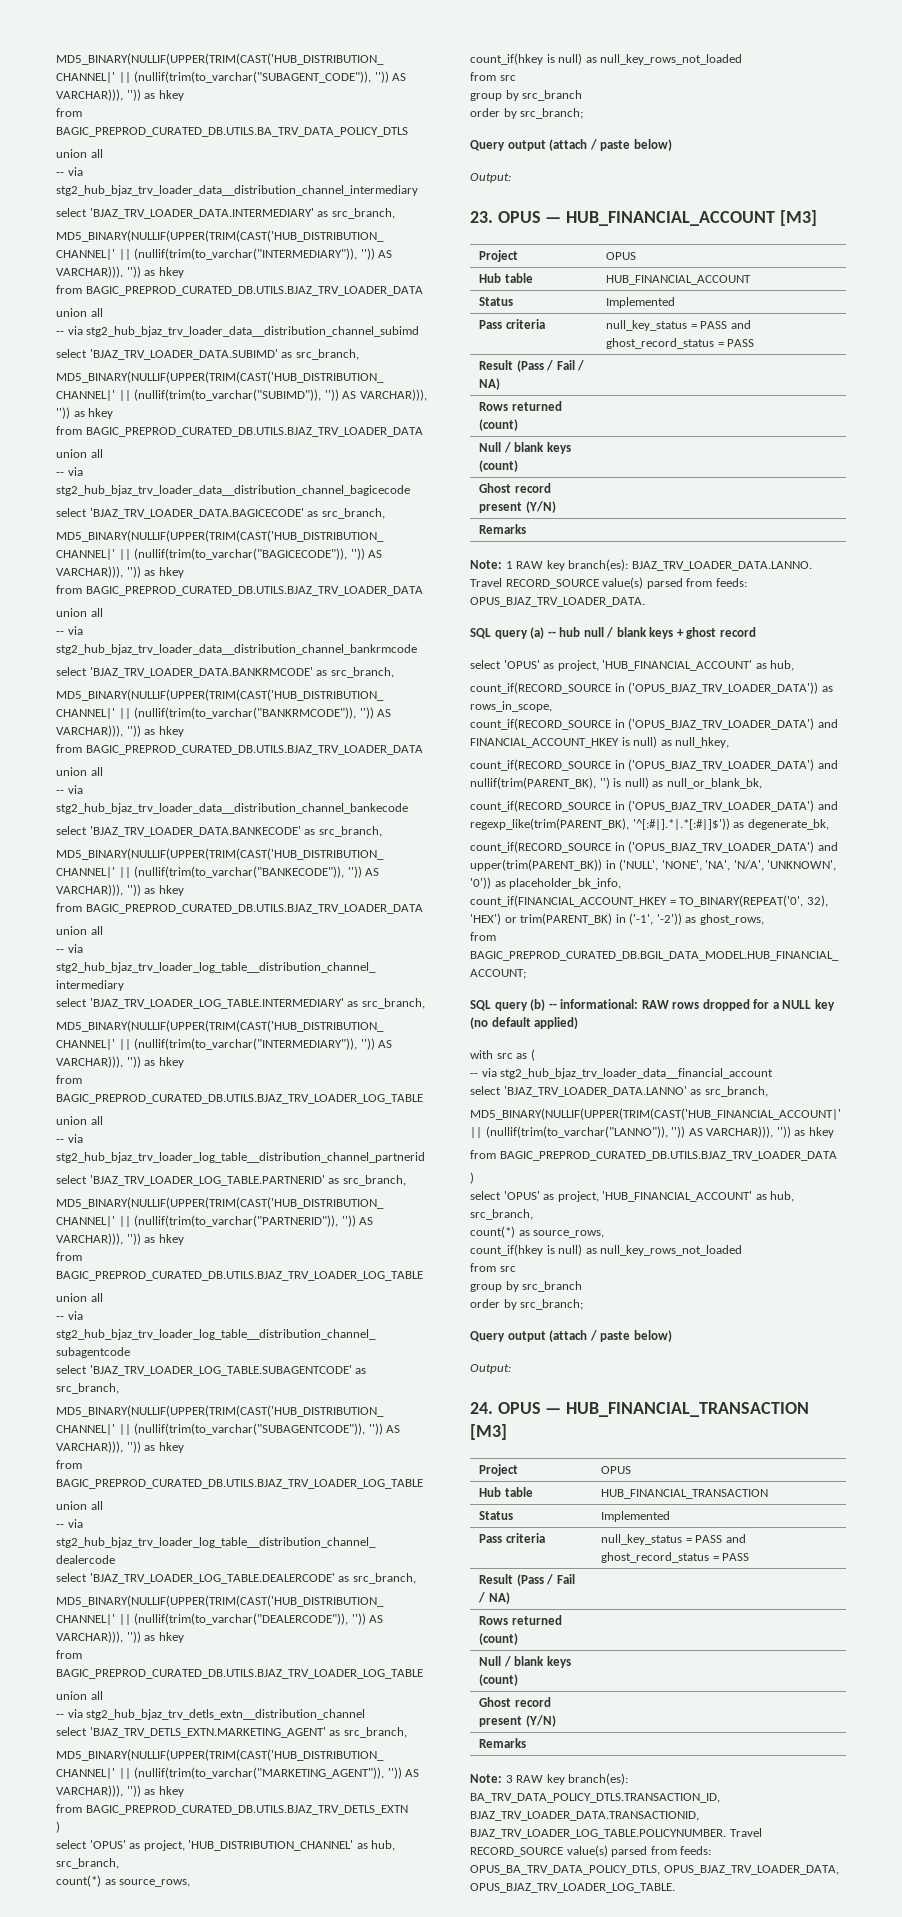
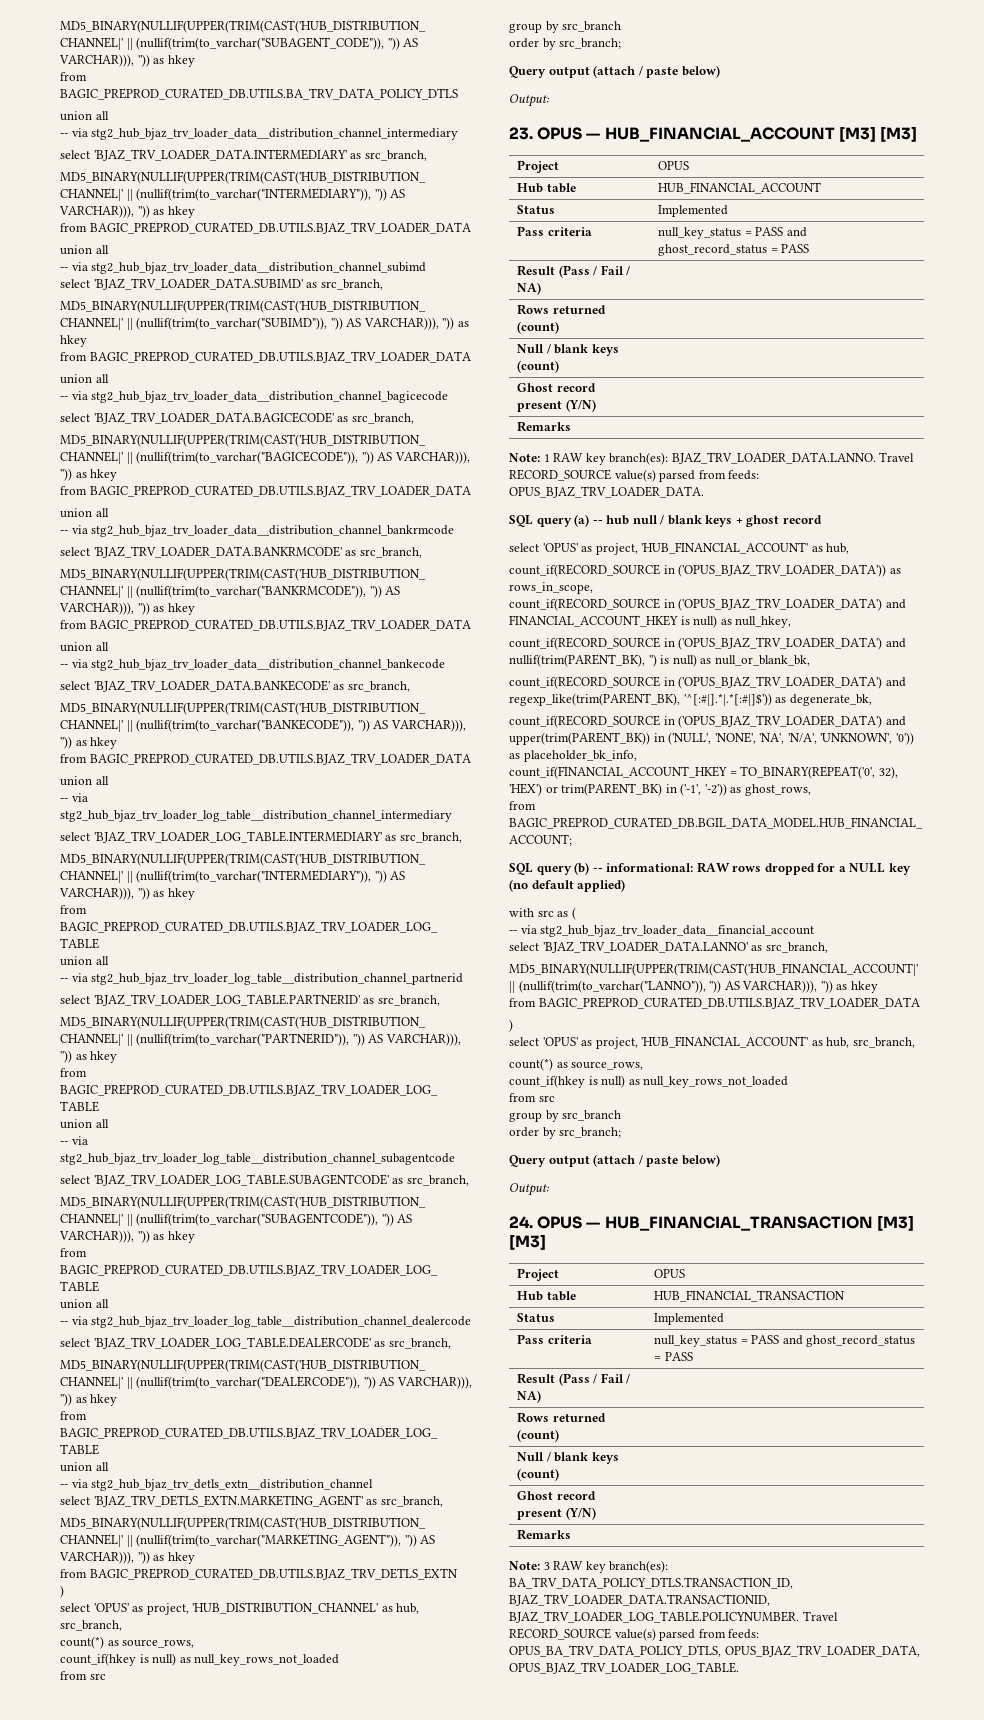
- 23. OPUS — HUB_FINANCIAL_ACCOUNT [M3]
+ 23. OPUS — HUB_FINANCIAL_ACCOUNT [M3] [M3]
- 24. OPUS — HUB_FINANCIAL_TRANSACTION [M3]
+ 24. OPUS — HUB_FINANCIAL_TRANSACTION [M3] [M3]

